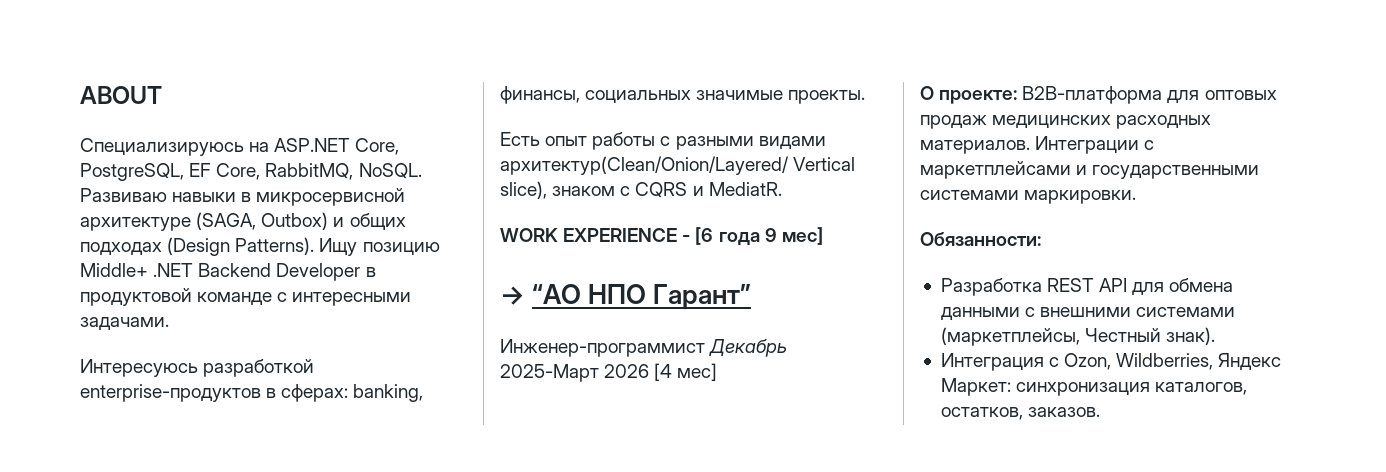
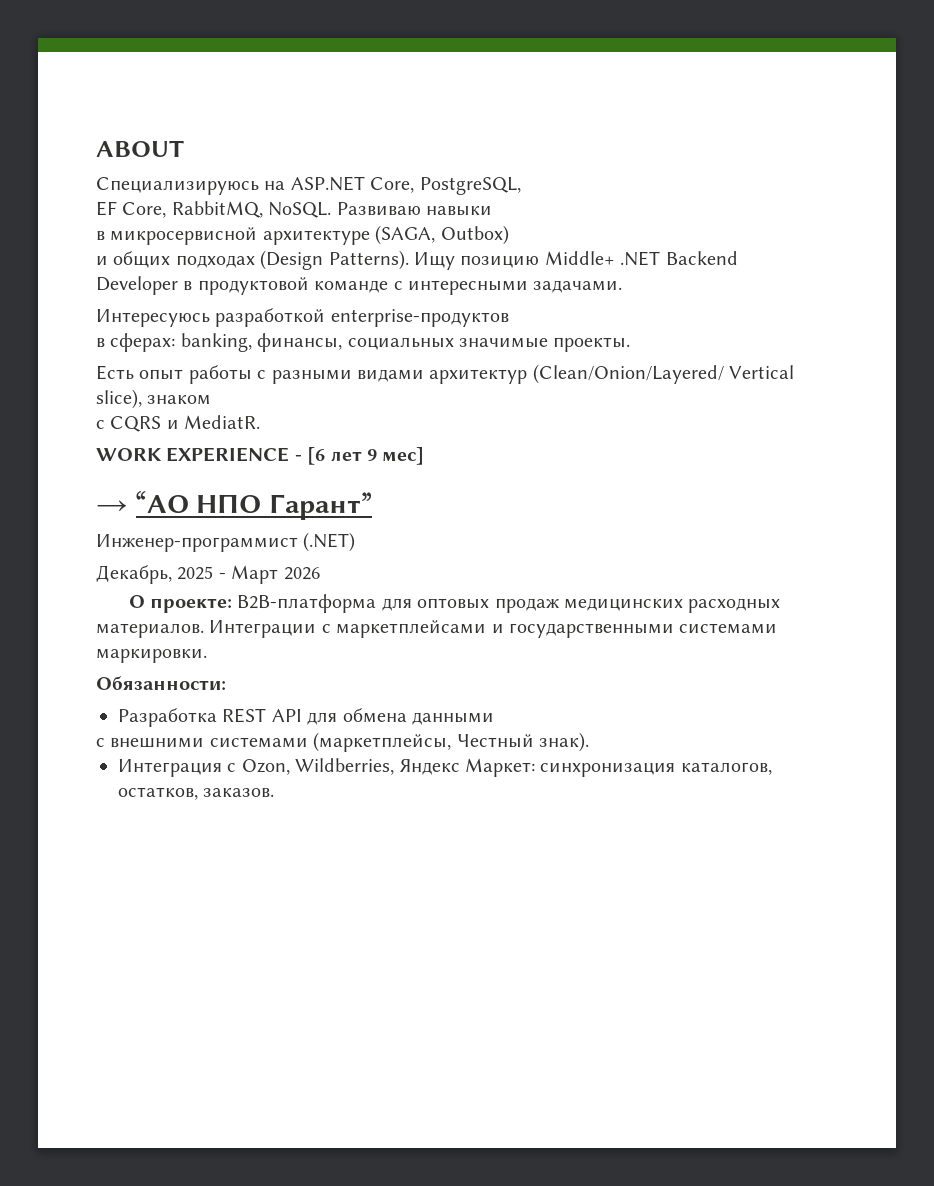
- Специализируюсь на ASP.NET Core, PostgreSQL, EF Core, RabbitMQ, NoSQL.
+ Специализируюсь на ASP.NET Core, PostgreSQL,
+ EF Core, RabbitMQ, NoSQL.
- Развиваю навыки в микросервисной архитектуре (SAGA, Outbox) и общих подходах (Design Patterns).
+ Развиваю навыки
+ в микросервисной архитектуре (SAGA, Outbox)
+ и общих подходах (Design Patterns).
- Интересуюсь разработкой enterprise-продуктов в сферах: banking, финансы, социальных значимые проекты.
+ Интересуюсь разработкой enterprise-продуктов
+ в сферах: banking, финансы, социальных значимые проекты.
- Есть опыт работы с разными видами архитектур(Clean/Onion/Layered/ Vertical slice), знаком с CQRS и MediаtR.
+ Есть опыт работы с разными видами архитектур (Clean/Onion/Layered/ Vertical slice), знаком
+ с CQRS и MediаtR.
- WORK EXPERIENCE - [6 года 9 мес]
+ WORK EXPERIENCE - [6 лет 9 мес]
- Инженер-программист Декабрь 2025-Март 2026 [4 мес]
+ Инженер-программист (.NET)
+ Декабрь, 2025 - Март 2026
- Разработка REST API для обмена данными с внешними системами (маркетплейсы, Честный знак).
+ Разработка REST API для обмена данными
+ с внешними системами (маркетплейсы, Честный знак).

